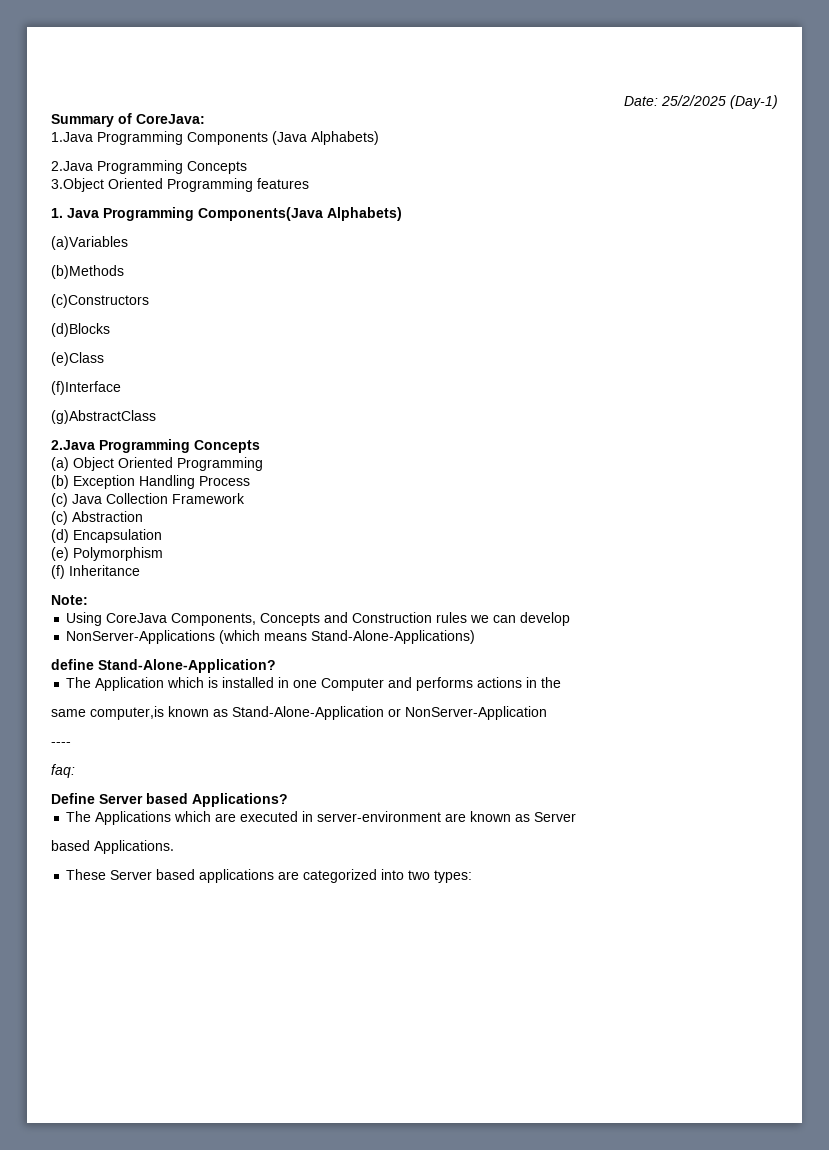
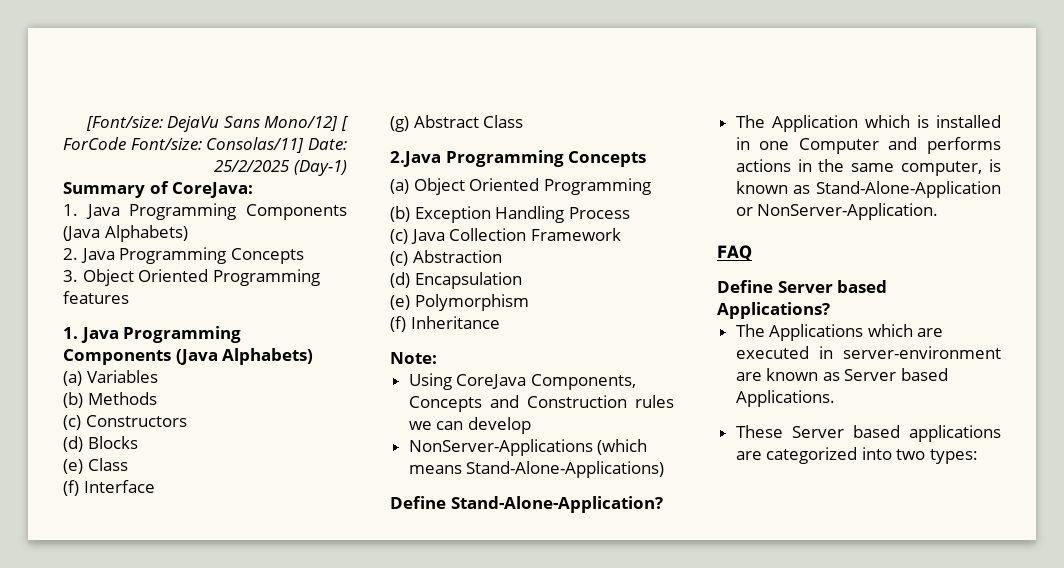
- Date: 25/2/2025 (Day-1)
+ [Font/size: DejaVu Sans Mono/12] [ ForCode Font/size: Consolas/11] Date: 25/2/2025 (Day-1)
  Summary of CoreJava:
- 1.Java Programming Components (Java Alphabets)
- 2.Java Programming Concepts
- 3.Object Oriented Programming features
- 1. Java Programming Components(Java Alphabets)
- (a)Variables
- (b)Methods
- (c)Constructors
- (d)Blocks
- (e)Class
- (f)Interface
- (g)AbstractClass
+ 1. Java Programming Components (Java Alphabets)
+ 2. Java Programming Concepts
+ 3. Object Oriented Programming features
+ 1. Java Programming Components (Java Alphabets)
+ (a) Variables
+ (b) Methods
+ (c) Constructors
+ (d) Blocks
+ (e) Class
+ (f) Interface
+ (g) Abstract Class
- define Stand-Alone-Application?
+ Define Stand-Alone-Application?
- The Application which is installed in one Computer and performs actions in the
- same computer,is known as Stand-Alone-Application or NonServer-Application
- ----
- faq:
+ The Application which is installed in one Computer and performs actions in the same computer, is known as Stand-Alone-Application or NonServer-Application.
+ FAQ
- The Applications which are executed in server-environment are known as Server
- based Applications.
+ The Applications which are executed in server-environment are known as Server based Applications.

